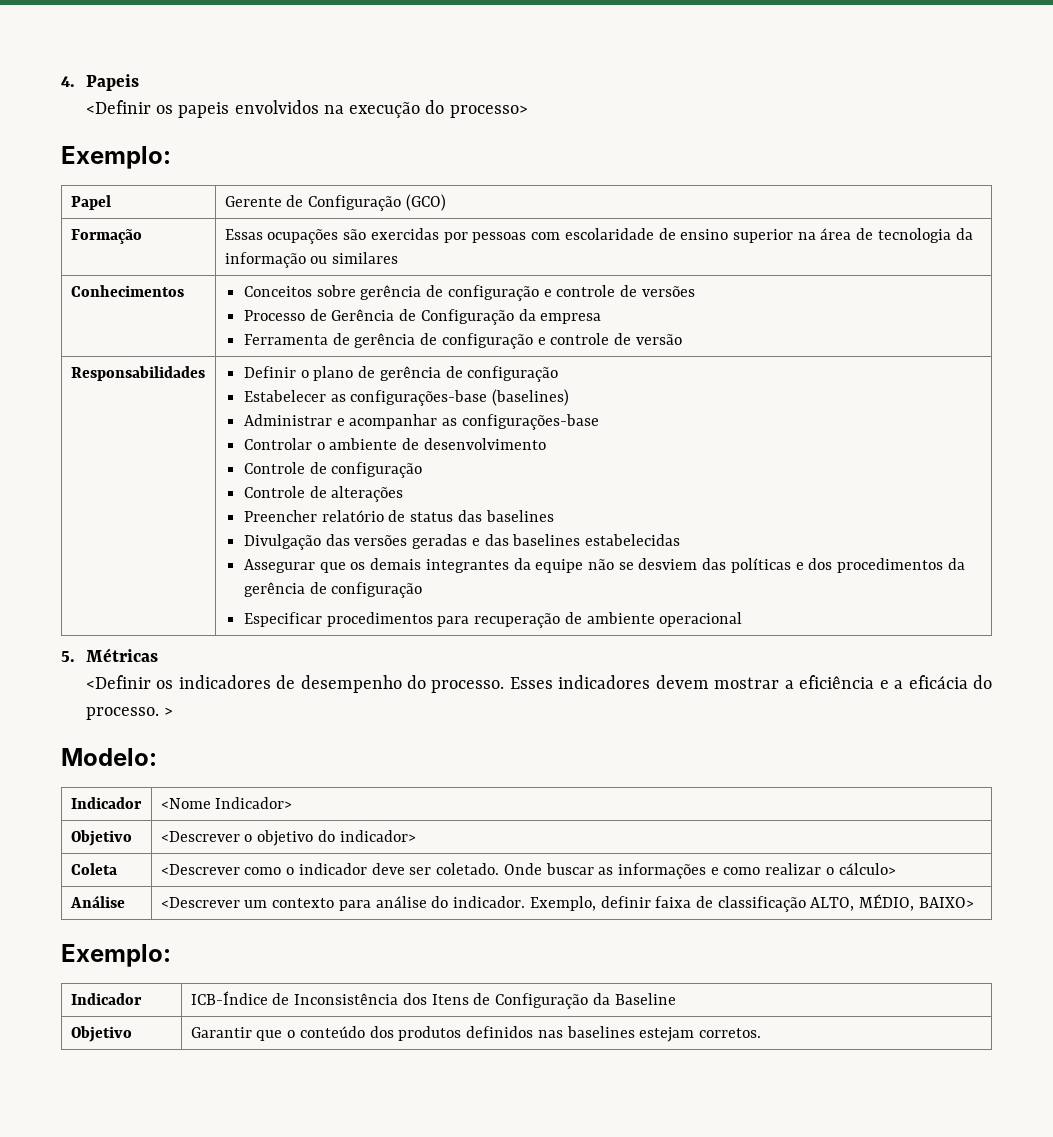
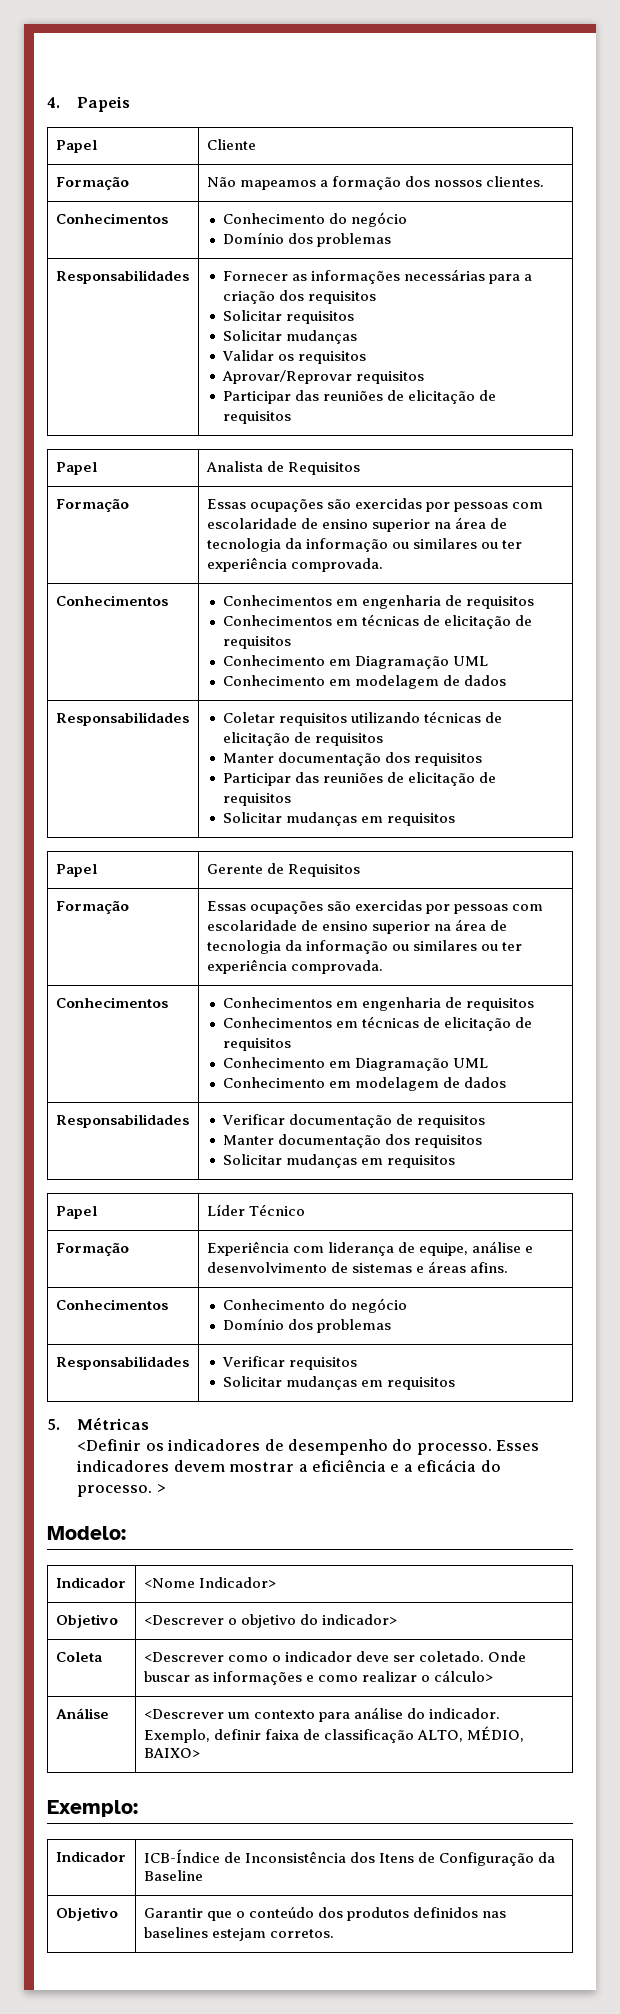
- <Definir os papeis envolvidos na execução do processo>
- Exemplo:
- Papel | Gerente de Configuração (GCO)
- Formação | Essas ocupações são exercidas por pessoas com escolaridade de ensino superior na área de tecnologia da informação ou similares
- Conhecimentos | Conceitos sobre gerência de configuração e controle de versões
- Processo de Gerência de Configuração da empresa
- Ferramenta de gerência de configuração e controle de versão
- Responsabilidades | Definir o plano de gerência de configuração
- Estabelecer as configurações-base (baselines)
- Administrar e acompanhar as configurações-base
- Controlar o ambiente de desenvolvimento
- Controle de configuração
- Controle de alterações
- Preencher relatório de status das baselines
- Divulgação das versões geradas e das baselines estabelecidas
- Assegurar que os demais integrantes da equipe não se desviem das políticas e dos procedimentos da gerência de configuração
- Especificar procedimentos para recuperação de ambiente operacional
+ Papel | Cliente
+ Formação | Não mapeamos a formação dos nossos clientes.
+ Conhecimentos | Conhecimento do negócio
+ Domínio dos problemas
+ Responsabilidades | Fornecer as informações necessárias para a criação dos requisitos
+ Solicitar requisitos
+ Solicitar mudanças
+ Validar os requisitos
+ Aprovar/Reprovar requisitos
+ Participar das reuniões de elicitação de requisitos
+ Papel | Analista de Requisitos
+ Formação | Essas ocupações são exercidas por pessoas com escolaridade de ensino superior na área de tecnologia da informação ou similares ou ter experiência comprovada.
+ Conhecimentos | Conhecimentos em engenharia de requisitos
+ Conhecimentos em técnicas de elicitação de requisitos
+ Conhecimento em Diagramação UML
+ Conhecimento em modelagem de dados
+ Responsabilidades | Coletar requisitos utilizando técnicas de elicitação de requisitos
+ Manter documentação dos requisitos
+ Participar das reuniões de elicitação de requisitos
+ Solicitar mudanças em requisitos
+ Papel | Gerente de Requisitos
+ Formação | Essas ocupações são exercidas por pessoas com escolaridade de ensino superior na área de tecnologia da informação ou similares ou ter experiência comprovada.
+ Conhecimentos | Conhecimentos em engenharia de requisitos
+ Conhecimentos em técnicas de elicitação de requisitos
+ Conhecimento em Diagramação UML
+ Conhecimento em modelagem de dados
+ Responsabilidades | Verificar documentação de requisitos
+ Manter documentação dos requisitos
+ Solicitar mudanças em requisitos
+ Papel | Líder Técnico
+ Formação | Experiência com liderança de equipe, análise e desenvolvimento de sistemas e áreas afins.
+ Conhecimentos | Conhecimento do negócio
+ Domínio dos problemas
+ Responsabilidades | Verificar requisitos
+ Solicitar mudanças em requisitos

